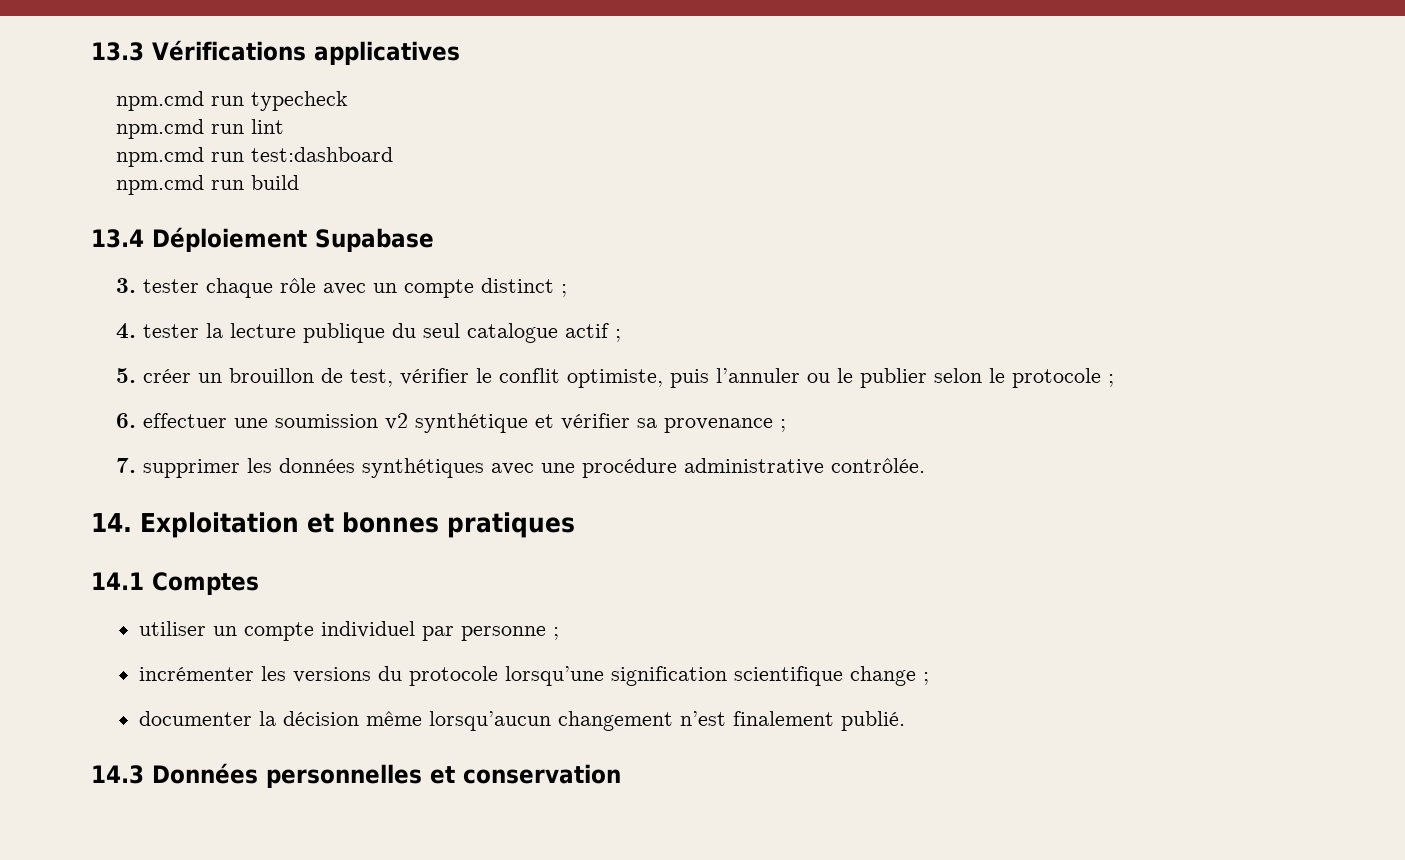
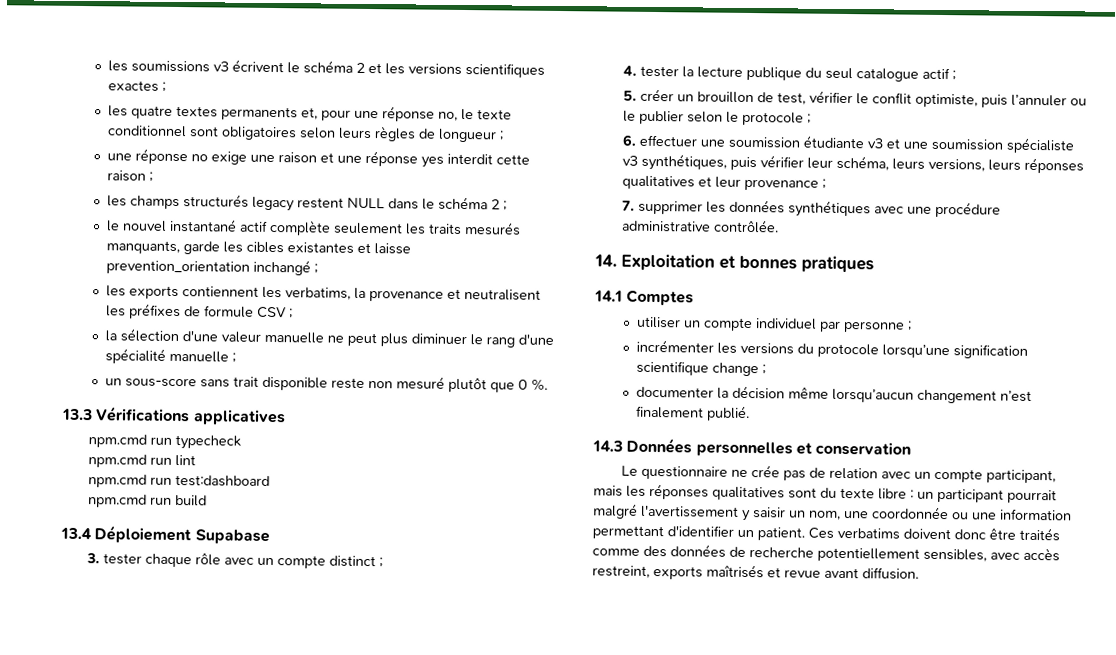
+ les soumissions v3 écrivent le schéma 2 et les versions scientifiques exactes ;
+ les quatre textes permanents et, pour une réponse no, le texte conditionnel sont obligatoires selon leurs règles de longueur ;
+ une réponse no exige une raison et une réponse yes interdit cette raison ;
+ les champs structurés legacy restent NULL dans le schéma 2 ;
+ le nouvel instantané actif complète seulement les traits mesurés manquants, garde les cibles existantes et laisse prevention_orientation inchangé ;
+ les exports contiennent les verbatims, la provenance et neutralisent les préfixes de formule CSV ;
+ la sélection d'une valeur manuelle ne peut plus diminuer le rang d'une spécialité manuelle ;
+ un sous-score sans trait disponible reste non mesuré plutôt que 0 %.
- 6. effectuer une soumission v2 synthétique et vérifier sa provenance ;
+ 6. effectuer une soumission étudiante v3 et une soumission spécialiste v3 synthétiques, puis vérifier leur schéma, leurs versions, leurs réponses qualitatives et leur provenance ;
+ Le questionnaire ne crée pas de relation avec un compte participant, mais les réponses qualitatives sont du texte libre : un participant pourrait malgré l'avertissement y saisir un nom, une coordonnée ou une information permettant d'identifier un patient. Ces verbatims doivent donc être traités comme des données de recherche potentiellement sensibles, avec accès restreint, exports maîtrisés et revue avant diffusion.

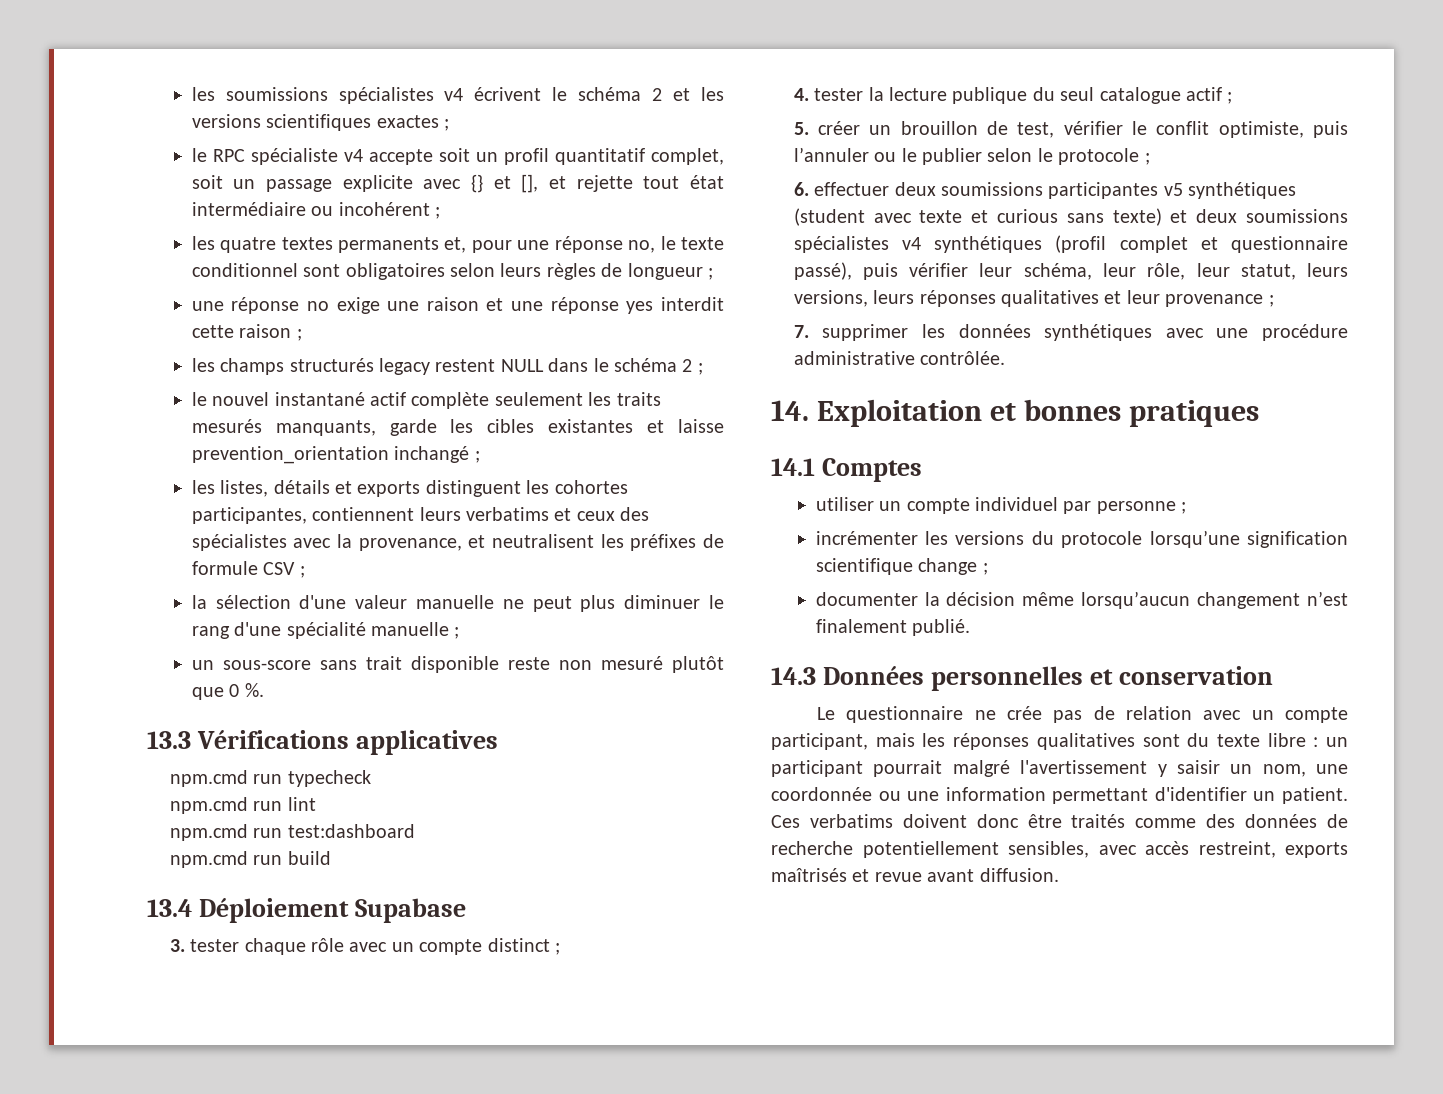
- les soumissions v3 écrivent le schéma 2 et les versions scientifiques exactes ;
+ les soumissions spécialistes v4 écrivent le schéma 2 et les versions scientifiques exactes ;
+ le RPC spécialiste v4 accepte soit un profil quantitatif complet, soit un passage explicite avec {} et [], et rejette tout état intermédiaire ou incohérent ;
- les exports contiennent les verbatims, la provenance et neutralisent les préfixes de formule CSV ;
+ les listes, détails et exports distinguent les cohortes participantes, contiennent leurs verbatims et ceux des spécialistes avec la provenance, et neutralisent les préfixes de formule CSV ;
- 6. effectuer une soumission étudiante v3 et une soumission spécialiste v3 synthétiques, puis vérifier leur schéma, leurs versions, leurs réponses qualitatives et leur provenance ;
+ 6. effectuer deux soumissions participantes v5 synthétiques (student avec texte et curious sans texte) et deux soumissions spécialistes v4 synthétiques (profil complet et questionnaire passé), puis vérifier leur schéma, leur rôle, leur statut, leurs versions, leurs réponses qualitatives et leur provenance ;

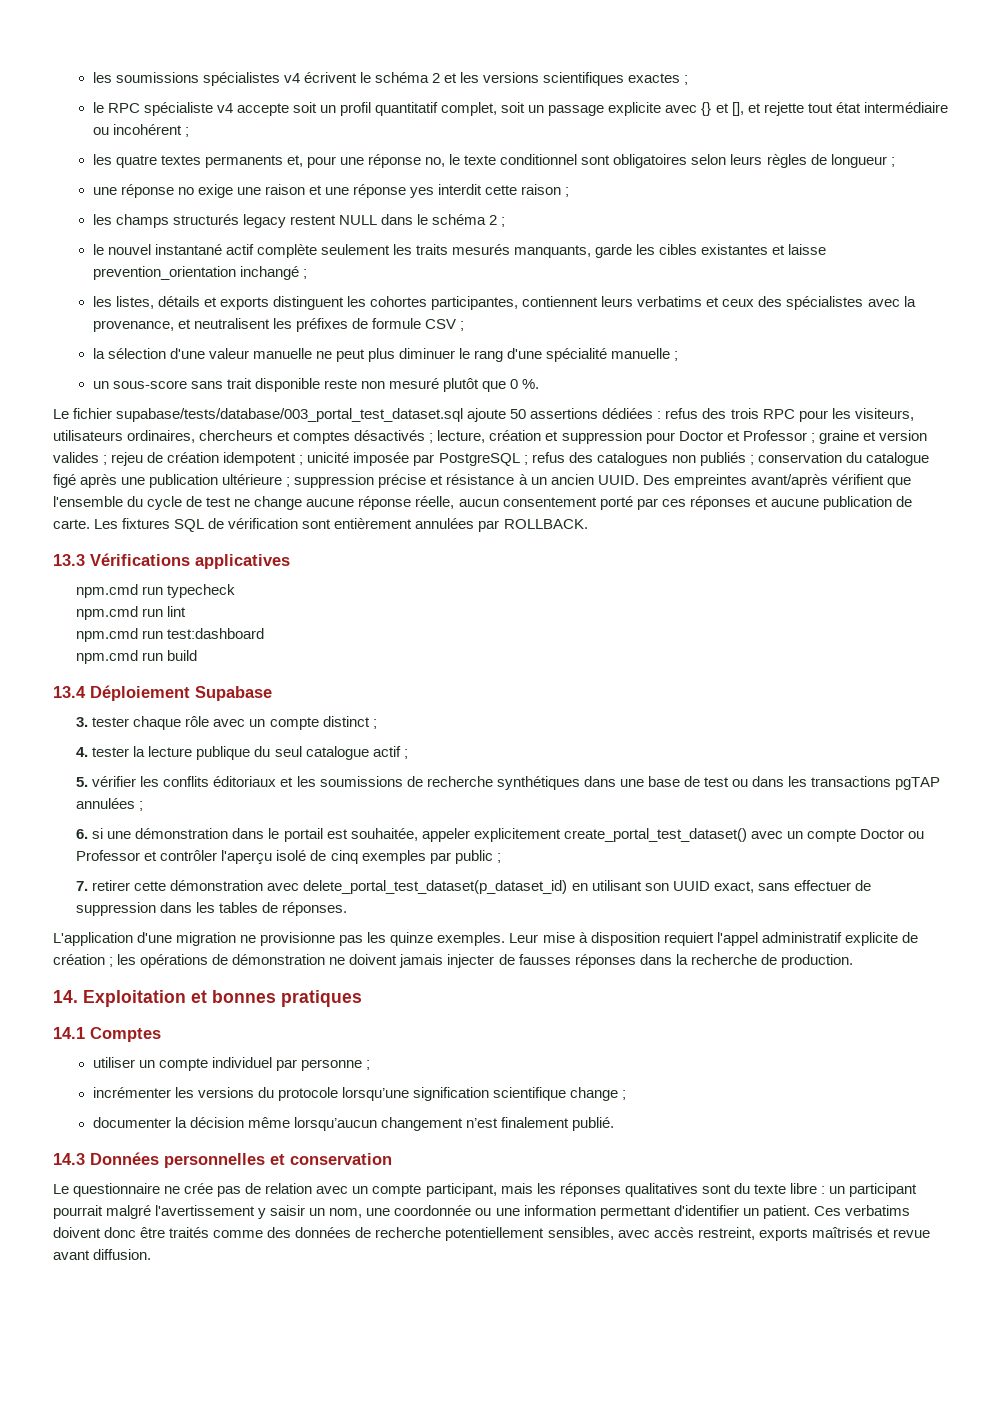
+ Le fichier supabase/tests/database/003_portal_test_dataset.sql ajoute 50 assertions dédiées : refus des trois RPC pour les visiteurs, utilisateurs ordinaires, chercheurs et comptes désactivés ; lecture, création et suppression pour Doctor et Professor ; graine et version valides ; rejeu de création idempotent ; unicité imposée par PostgreSQL ; refus des catalogues non publiés ; conservation du catalogue figé après une publication ultérieure ; suppression précise et résistance à un ancien UUID. Des empreintes avant/après vérifient que l'ensemble du cycle de test ne change aucune réponse réelle, aucun consentement porté par ces réponses et aucune publication de carte. Les fixtures SQL de vérification sont entièrement annulées par ROLLBACK.
- 5. créer un brouillon de test, vérifier le conflit optimiste, puis l’annuler ou le publier selon le protocole ;
- 6. effectuer deux soumissions participantes v5 synthétiques (student avec texte et curious sans texte) et deux soumissions spécialistes v4 synthétiques (profil complet et questionnaire passé), puis vérifier leur schéma, leur rôle, leur statut, leurs versions, leurs réponses qualitatives et leur provenance ;
- 7. supprimer les données synthétiques avec une procédure administrative contrôlée.
+ 5. vérifier les conflits éditoriaux et les soumissions de recherche synthétiques dans une base de test ou dans les transactions pgTAP annulées ;
+ 6. si une démonstration dans le portail est souhaitée, appeler explicitement create_portal_test_dataset() avec un compte Doctor ou Professor et contrôler l'aperçu isolé de cinq exemples par public ;
+ 7. retirer cette démonstration avec delete_portal_test_dataset(p_dataset_id) en utilisant son UUID exact, sans effectuer de suppression dans les tables de réponses.
+ L'application d'une migration ne provisionne pas les quinze exemples. Leur mise à disposition requiert l'appel administratif explicite de création ; les opérations de démonstration ne doivent jamais injecter de fausses réponses dans la recherche de production.

